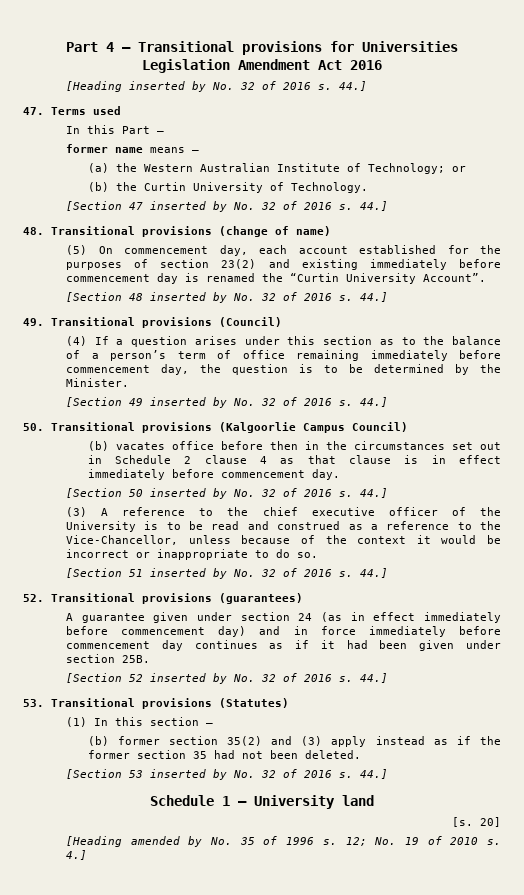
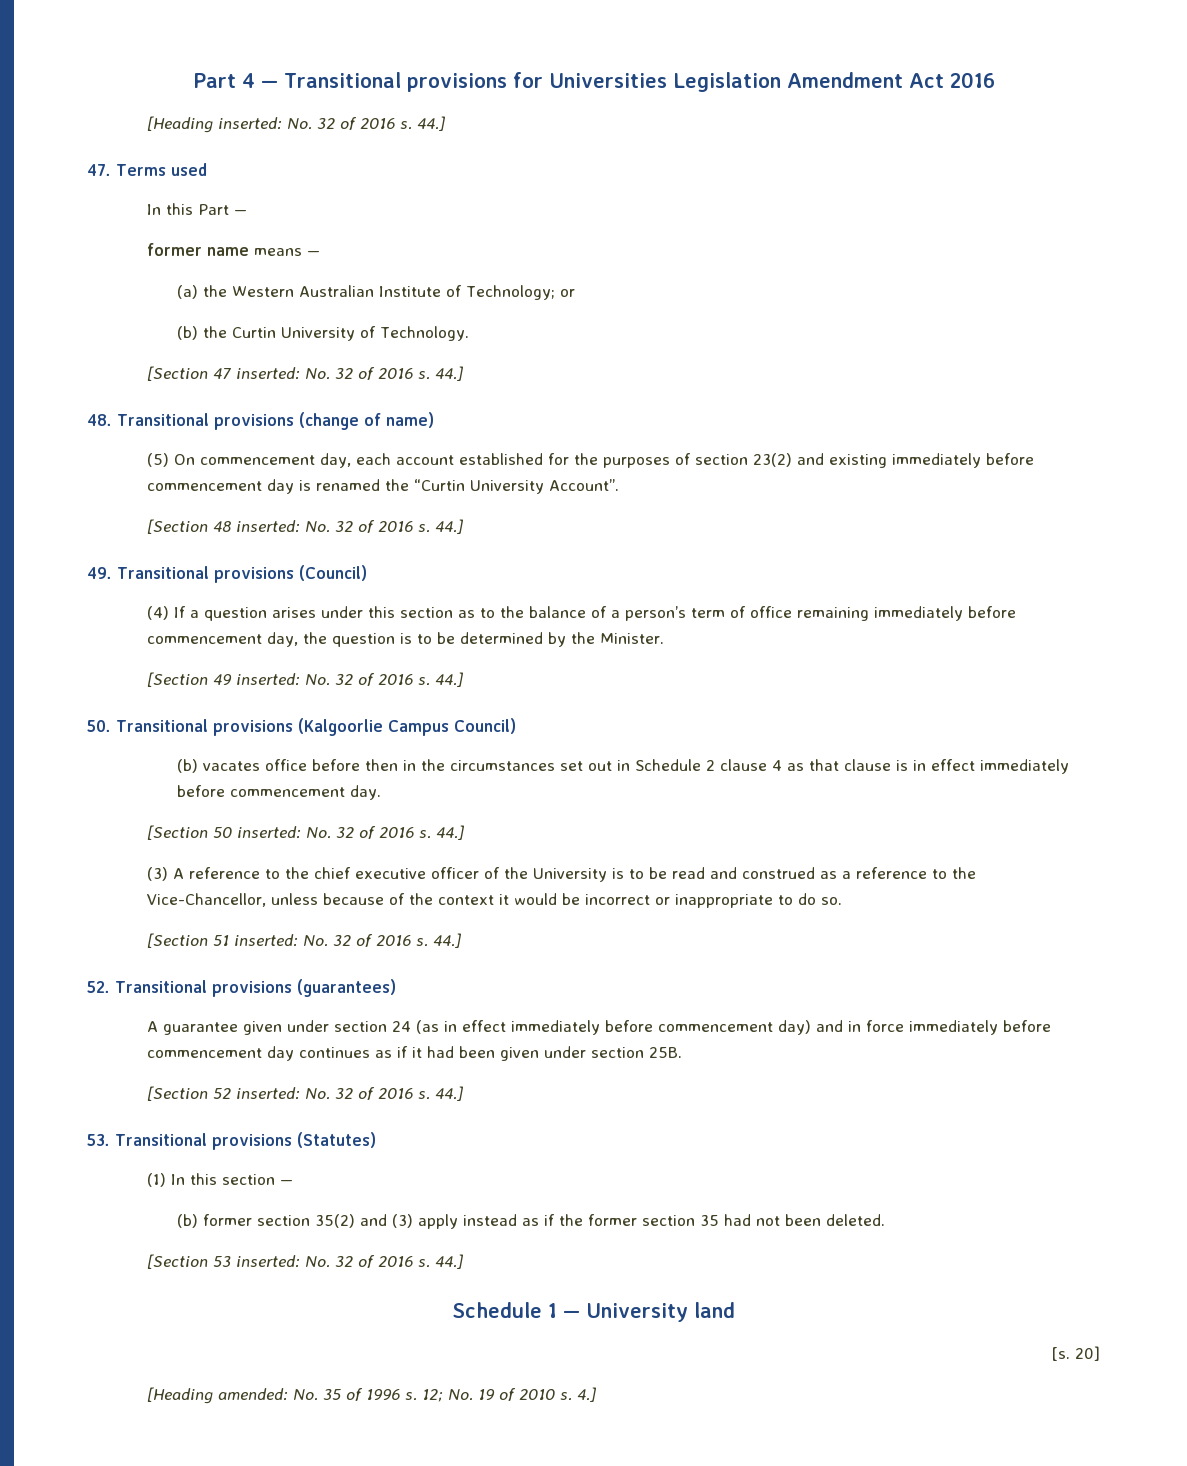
- [Heading inserted by No. 32 of 2016 s.
+ [Heading inserted: No. 32 of 2016 s.
- [Section 47 inserted by No. 32 of 2016 s.
+ [Section 47 inserted: No. 32 of 2016 s.
- [Section 48 inserted by No. 32 of 2016 s.
+ [Section 48 inserted: No. 32 of 2016 s.
- [Section 49 inserted by No. 32 of 2016 s.
+ [Section 49 inserted: No. 32 of 2016 s.
- [Section 50 inserted by No. 32 of 2016 s.
+ [Section 50 inserted: No. 32 of 2016 s.
- [Section 51 inserted by No. 32 of 2016 s.
+ [Section 51 inserted: No. 32 of 2016 s.
- [Section 52 inserted by No. 32 of 2016 s.
+ [Section 52 inserted: No. 32 of 2016 s.
- [Section 53 inserted by No. 32 of 2016 s.
+ [Section 53 inserted: No. 32 of 2016 s.
- [Heading amended by No. 35 of 1996 s.
+ [Heading amended: No. 35 of 1996 s.

